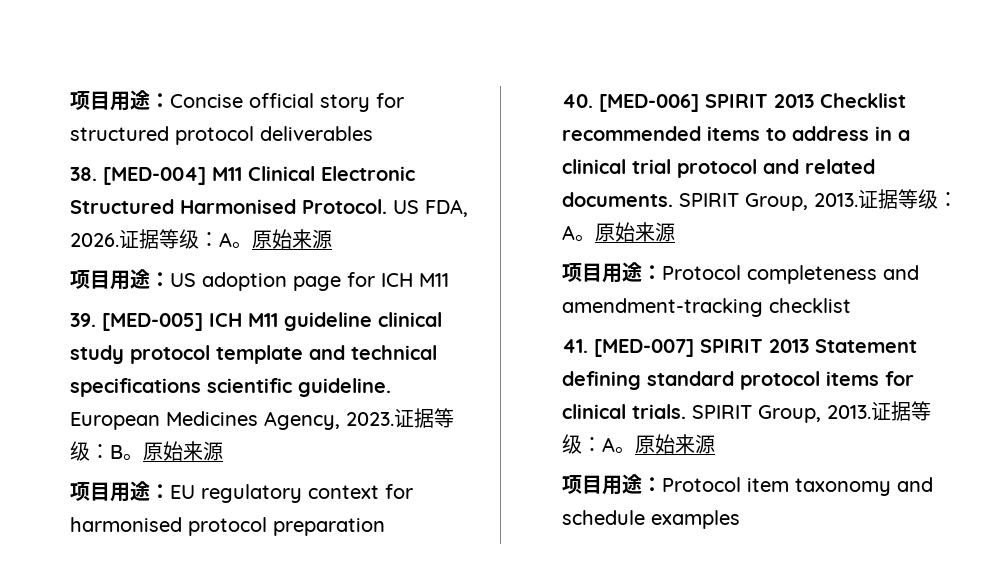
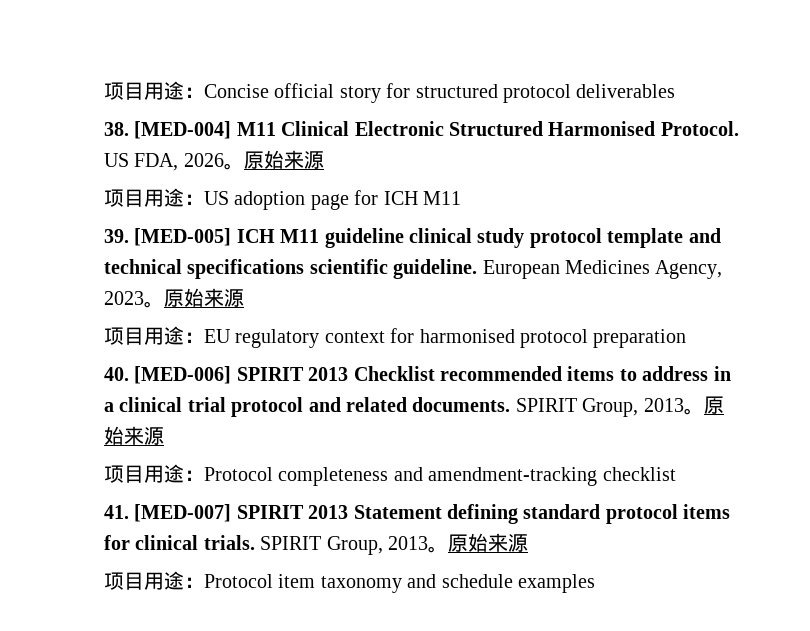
- US FDA, 2026.证据等级：A。
+ US FDA, 2026。
- European Medicines Agency, 2023.证据等级：B。
+ European Medicines Agency, 2023。
- 40. [MED-006] SPIRIT 2013 Checklist recommended items to address in a clinical trial protocol and related documents. SPIRIT Group, 2013.证据等级：A。
+ 40. [MED-006] SPIRIT 2013 Checklist recommended items to address in a clinical trial protocol and related documents. SPIRIT Group, 2013。
- 41. [MED-007] SPIRIT 2013 Statement defining standard protocol items for clinical trials. SPIRIT Group, 2013.证据等级：A。
+ 41. [MED-007] SPIRIT 2013 Statement defining standard protocol items for clinical trials. SPIRIT Group, 2013。

